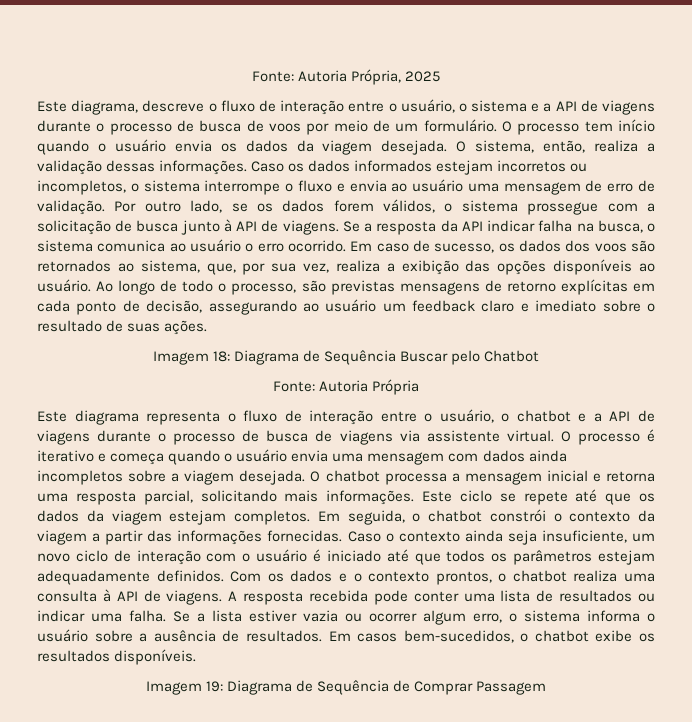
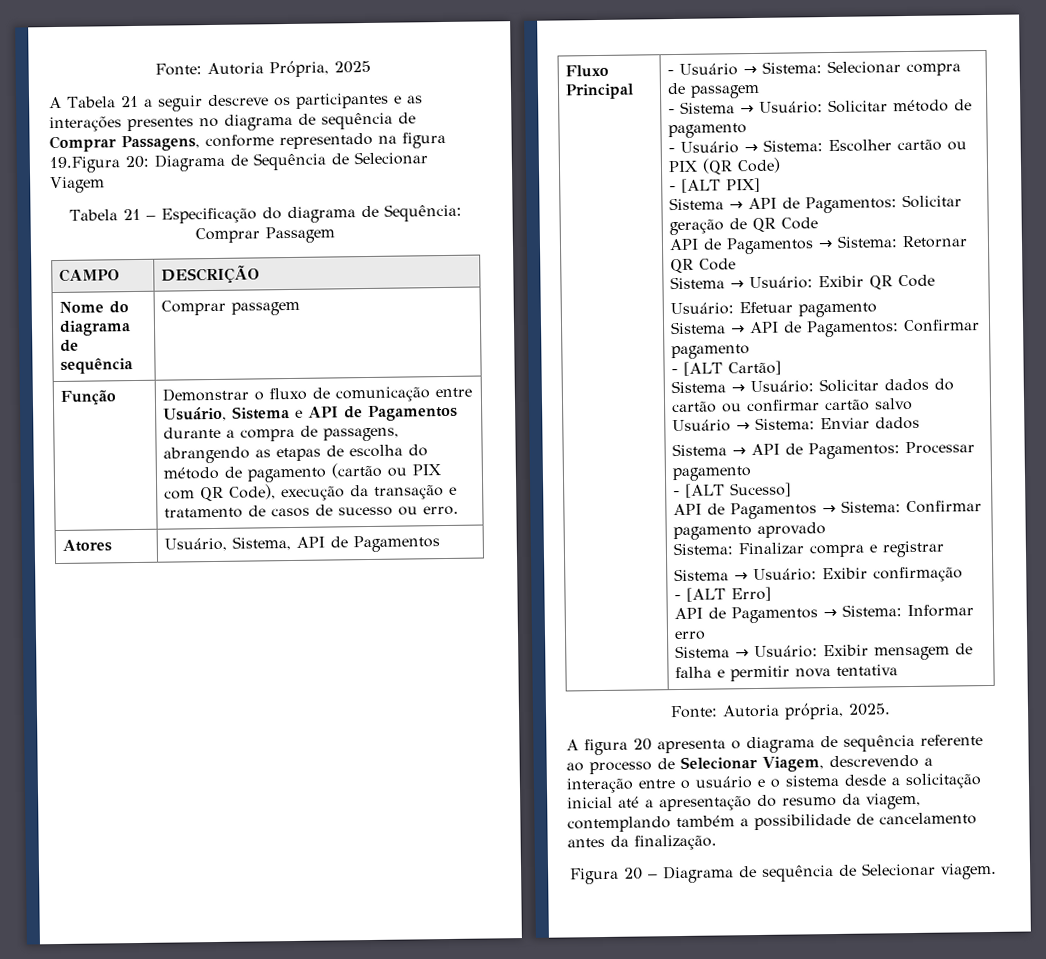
- Este diagrama, descreve o fluxo de interação entre o usuário, o sistema e a API de viagens durante o processo de busca de voos por meio de um formulário. O processo tem início quando o usuário envia os dados da viagem desejada. O sistema, então, realiza a validação dessas informações. Caso os dados informados estejam incorretos ou incompletos, o sistema interrompe o fluxo e envia ao usuário uma mensagem de erro de validação. Por outro lado, se os dados forem válidos, o sistema prossegue com a solicitação de busca junto à API de viagens. Se a resposta da API indicar falha na busca, o sistema comunica ao usuário o erro ocorrido. Em caso de sucesso, os dados dos voos são retornados ao sistema, que, por sua vez, realiza a exibição das opções disponíveis ao usuário. Ao longo de todo o processo, são previstas mensagens de retorno explícitas em cada ponto de decisão, assegurando ao usuário um feedback claro e imediato sobre o resultado de suas ações.
- Imagem 18: Diagrama de Sequência Buscar pelo Chatbot
- Fonte: Autoria Própria
- Este diagrama representa o fluxo de interação entre o usuário, o chatbot e a API de viagens durante o processo de busca de viagens via assistente virtual. O processo é iterativo e começa quando o usuário envia uma mensagem com dados ainda incompletos sobre a viagem desejada. O chatbot processa a mensagem inicial e retorna uma resposta parcial, solicitando mais informações. Este ciclo se repete até que os dados da viagem estejam completos. Em seguida, o chatbot constrói o contexto da viagem a partir das informações fornecidas. Caso o contexto ainda seja insuficiente, um novo ciclo de interação com o usuário é iniciado até que todos os parâmetros estejam adequadamente definidos. Com os dados e o contexto prontos, o chatbot realiza uma consulta à API de viagens. A resposta recebida pode conter uma lista de resultados ou indicar uma falha. Se a lista estiver vazia ou ocorrer algum erro, o sistema informa o usuário sobre a ausência de resultados. Em casos bem-sucedidos, o chatbot exibe os resultados disponíveis.
- Imagem 19: Diagrama de Sequência de Comprar Passagem
+ A Tabela 21 a seguir descreve os participantes e as interações presentes no diagrama de sequência de Comprar Passagens, conforme representado na figura 19.Figura 20: Diagrama de Sequência de Selecionar Viagem
+ Tabela 21 – Especificação do diagrama de Sequência: Comprar Passagem
+ CAMPO | DESCRIÇÃO
+ Nome do diagrama de sequência | Comprar passagem
+ Função | Demonstrar o fluxo de comunicação entre Usuário, Sistema e API de Pagamentos durante a compra de passagens, abrangendo as etapas de escolha do método de pagamento (cartão ou PIX com QR Code), execução da transação e tratamento de casos de sucesso ou erro.
+ Atores | Usuário, Sistema, API de Pagamentos
+ Fluxo Principal | - Usuário → Sistema: Selecionar compra de passagem
+ - Sistema → Usuário: Solicitar método de pagamento
+ - Usuário → Sistema: Escolher cartão ou PIX (QR Code)
+ - [ALT PIX]
+ Sistema → API de Pagamentos: Solicitar geração de QR Code
+ API de Pagamentos → Sistema: Retornar QR Code
+ Sistema → Usuário: Exibir QR Code
+ Usuário: Efetuar pagamento
+ Sistema → API de Pagamentos: Confirmar pagamento
+ - [ALT Cartão]
+ Sistema → Usuário: Solicitar dados do cartão ou confirmar cartão salvo
+ Usuário → Sistema: Enviar dados
+ Sistema → API de Pagamentos: Processar pagamento
+ - [ALT Sucesso]
+ API de Pagamentos → Sistema: Confirmar pagamento aprovado
+ Sistema: Finalizar compra e registrar
+ Sistema → Usuário: Exibir confirmação
+ - [ALT Erro]
+ API de Pagamentos → Sistema: Informar erro
+ Sistema → Usuário: Exibir mensagem de falha e permitir nova tentativa
+ Fonte: Autoria própria, 2025.
+ A figura 20 apresenta o diagrama de sequência referente ao processo de Selecionar Viagem, descrevendo a interação entre o usuário e o sistema desde a solicitação inicial até a apresentação do resumo da viagem, contemplando também a possibilidade de cancelamento antes da finalização.
+ Figura 20 – Diagrama de sequência de Selecionar viagem.

